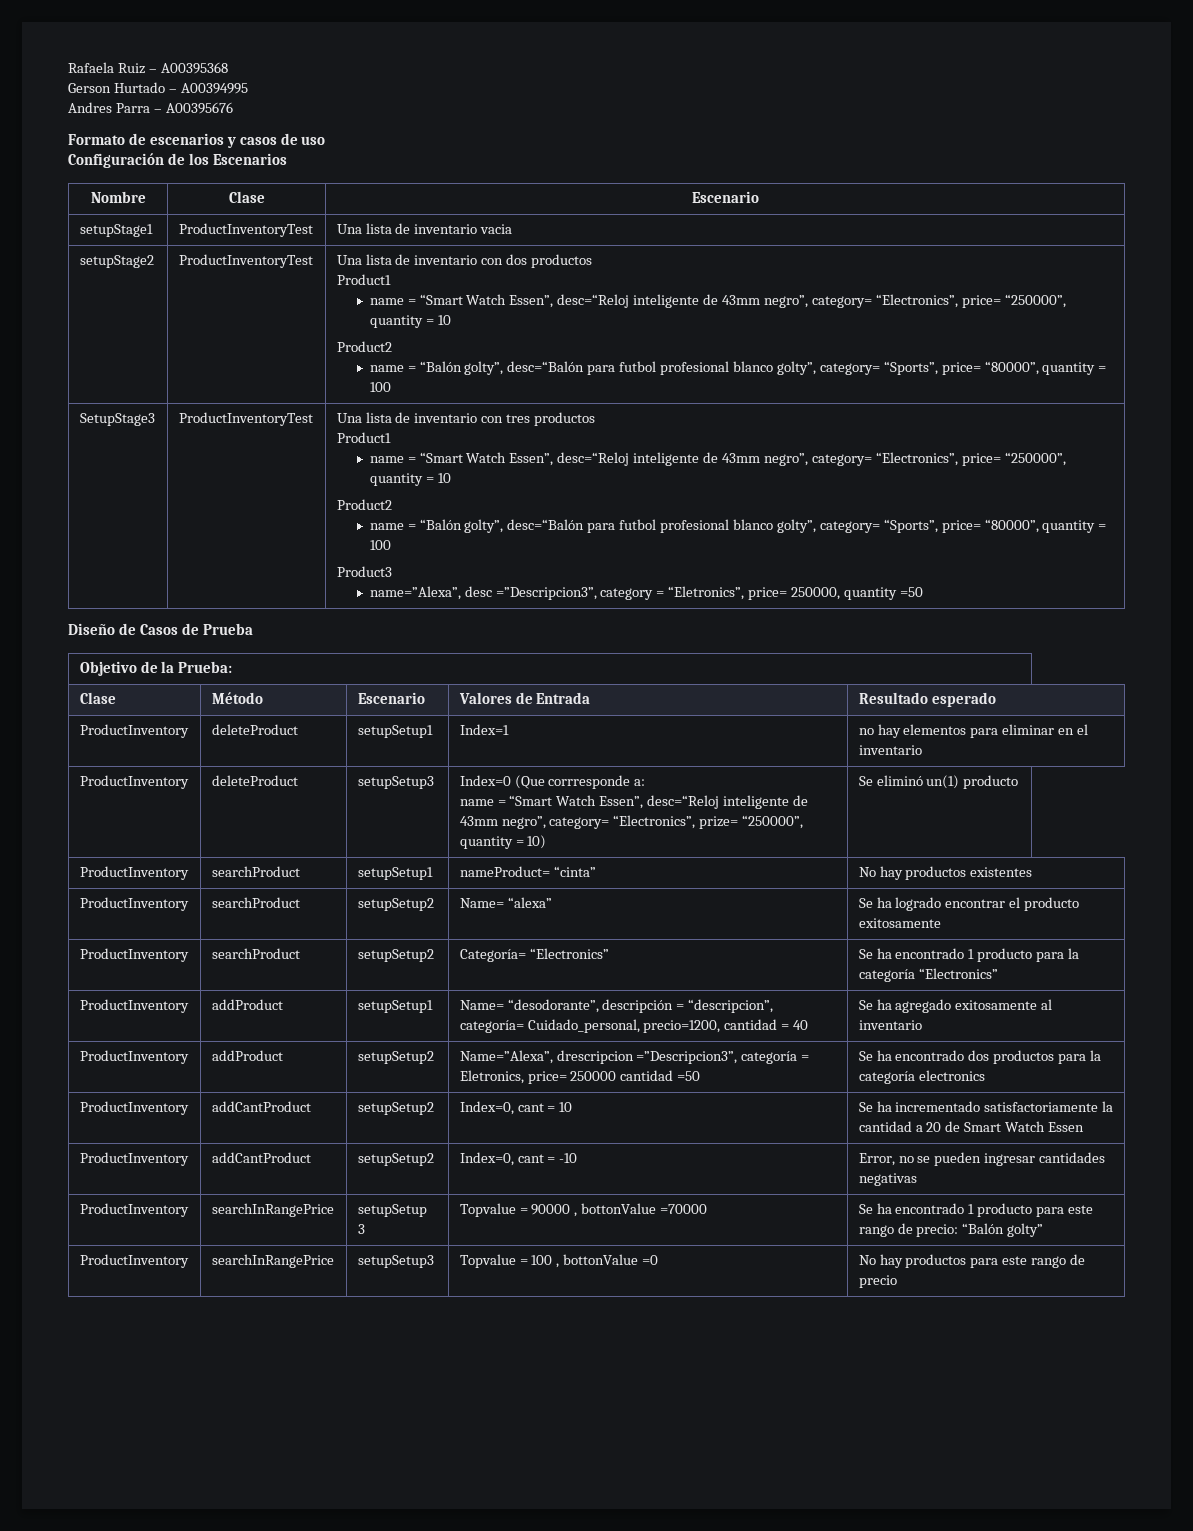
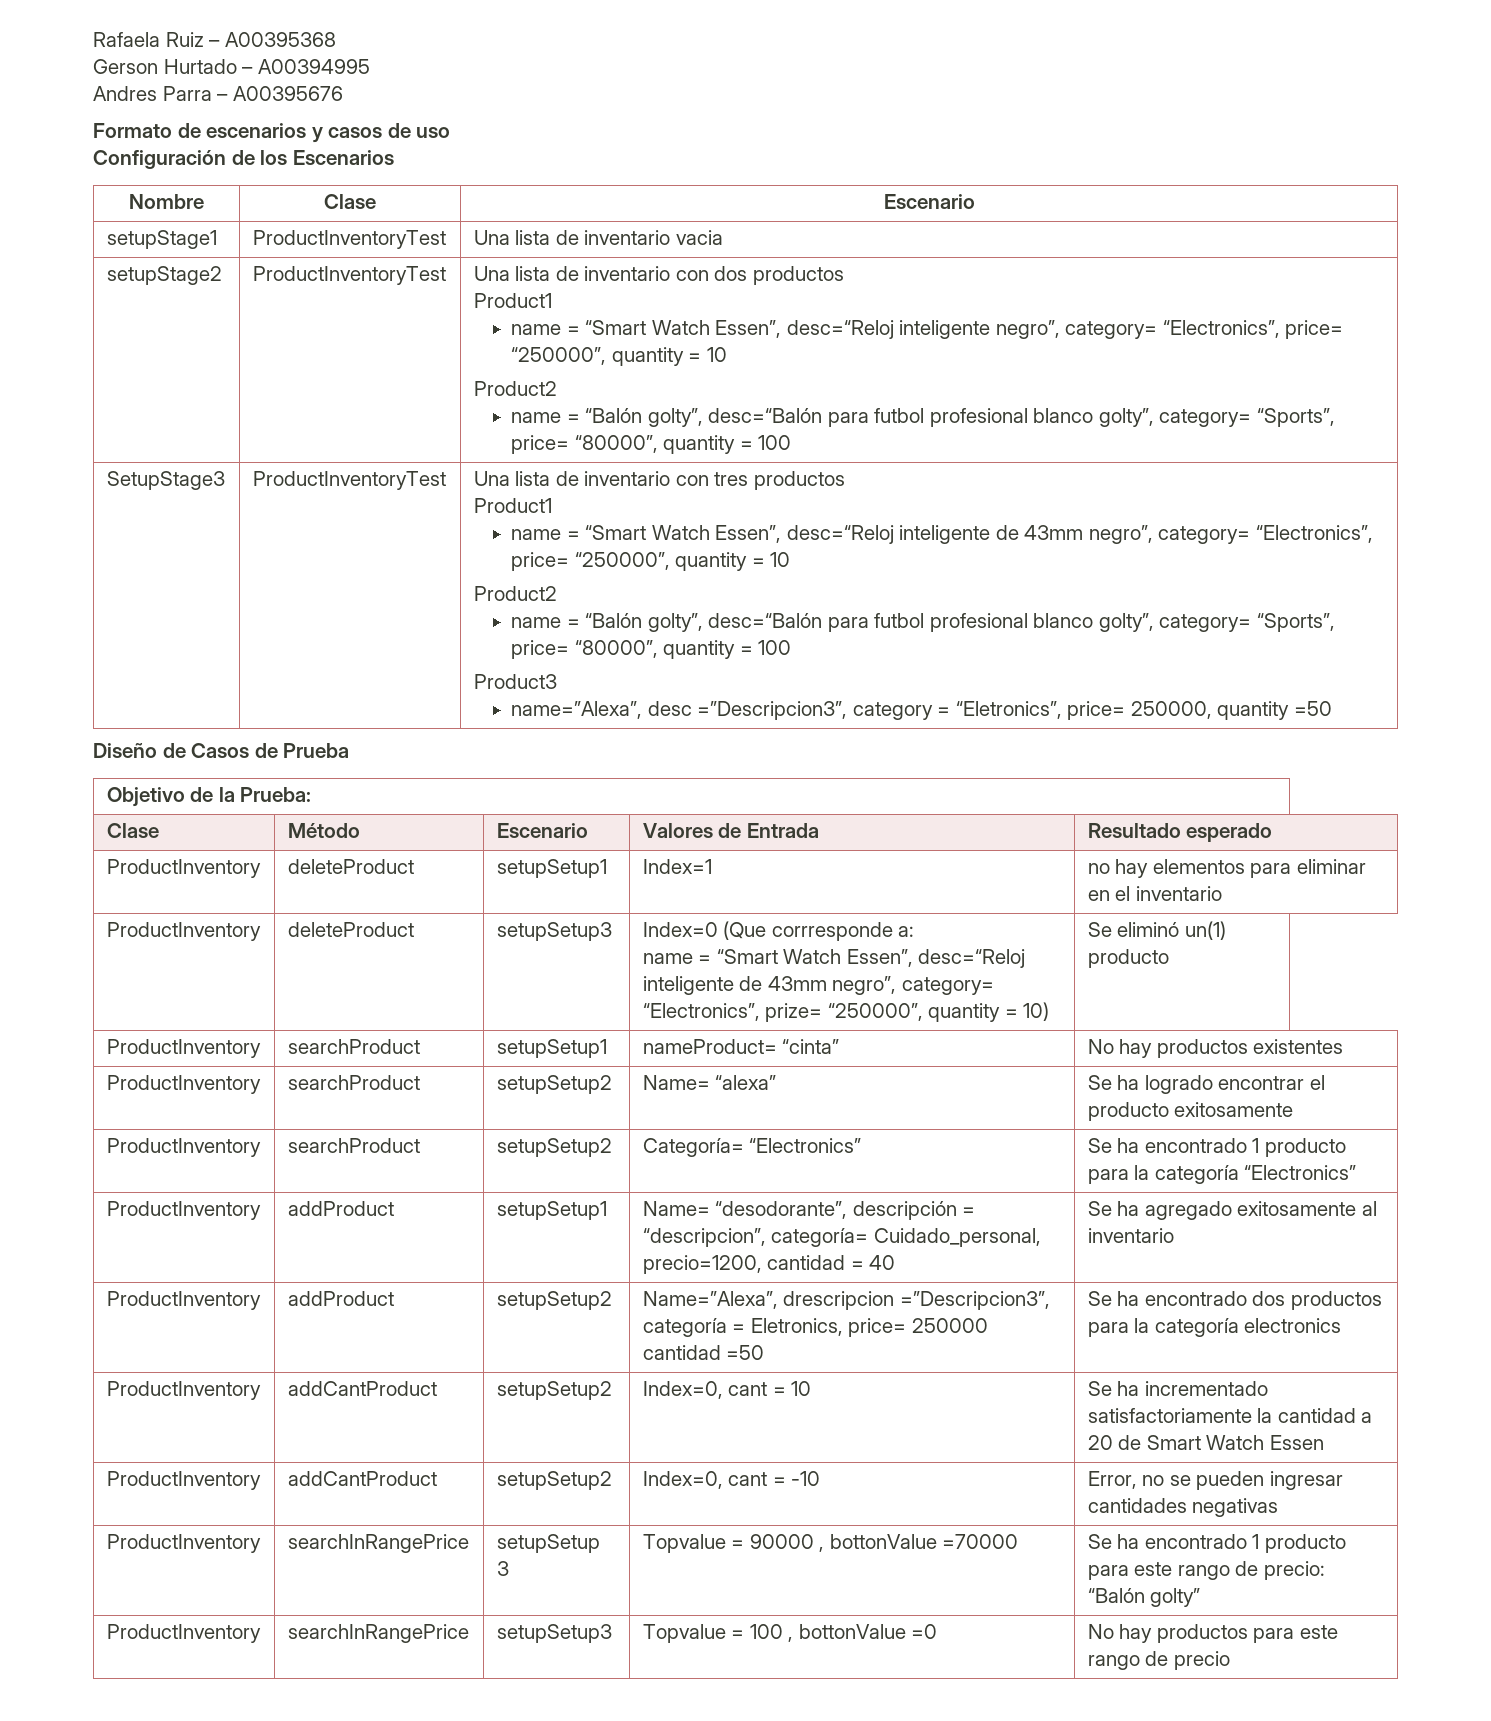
  Una lista de inventario con dos productos
  Product1
- name = “Smart Watch Essen”, desc=“Reloj inteligente de 43mm negro”, category= “Electronics”, price= “250000”, quantity = 10
+ name = “Smart Watch Essen”, desc=“Reloj inteligente negro”, category= “Electronics”, price= “250000”, quantity = 10

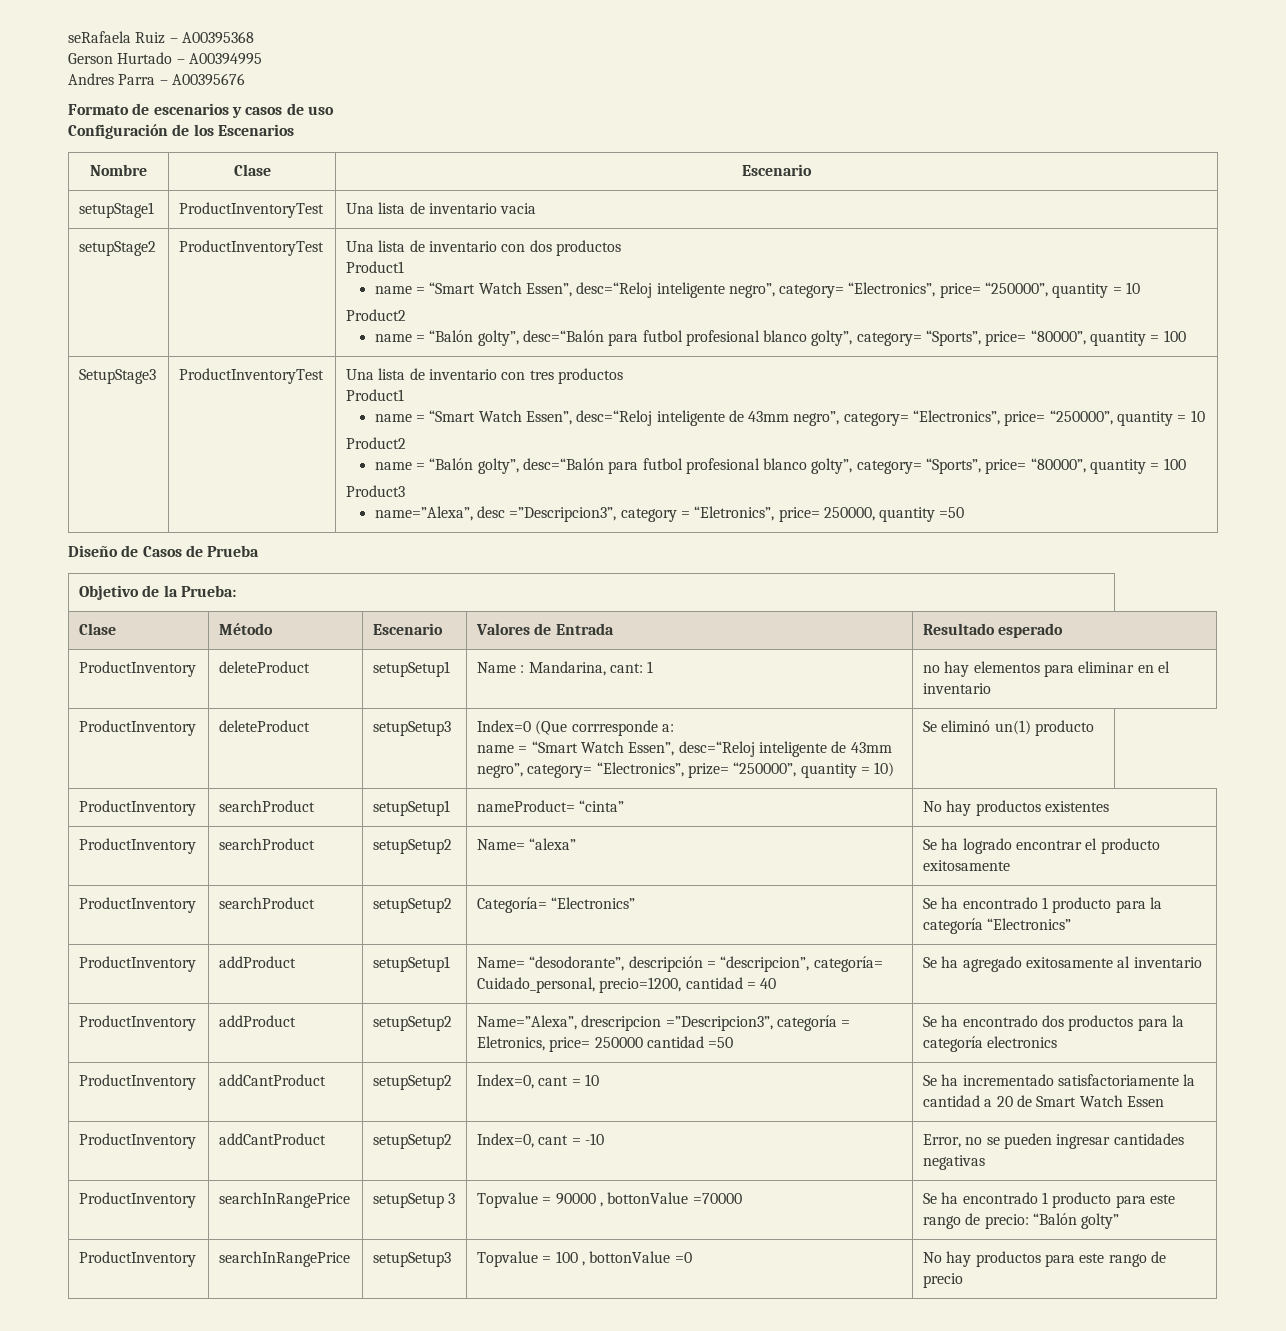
- Rafaela Ruiz – A00395368
+ seRafaela Ruiz – A00395368
- ProductInventory | deleteProduct | setupSetup1 | Index=1 | no hay elementos para eliminar en el inventario
+ ProductInventory | deleteProduct | setupSetup1 | Name : Mandarina, cant: 1 | no hay elementos para eliminar en el inventario

